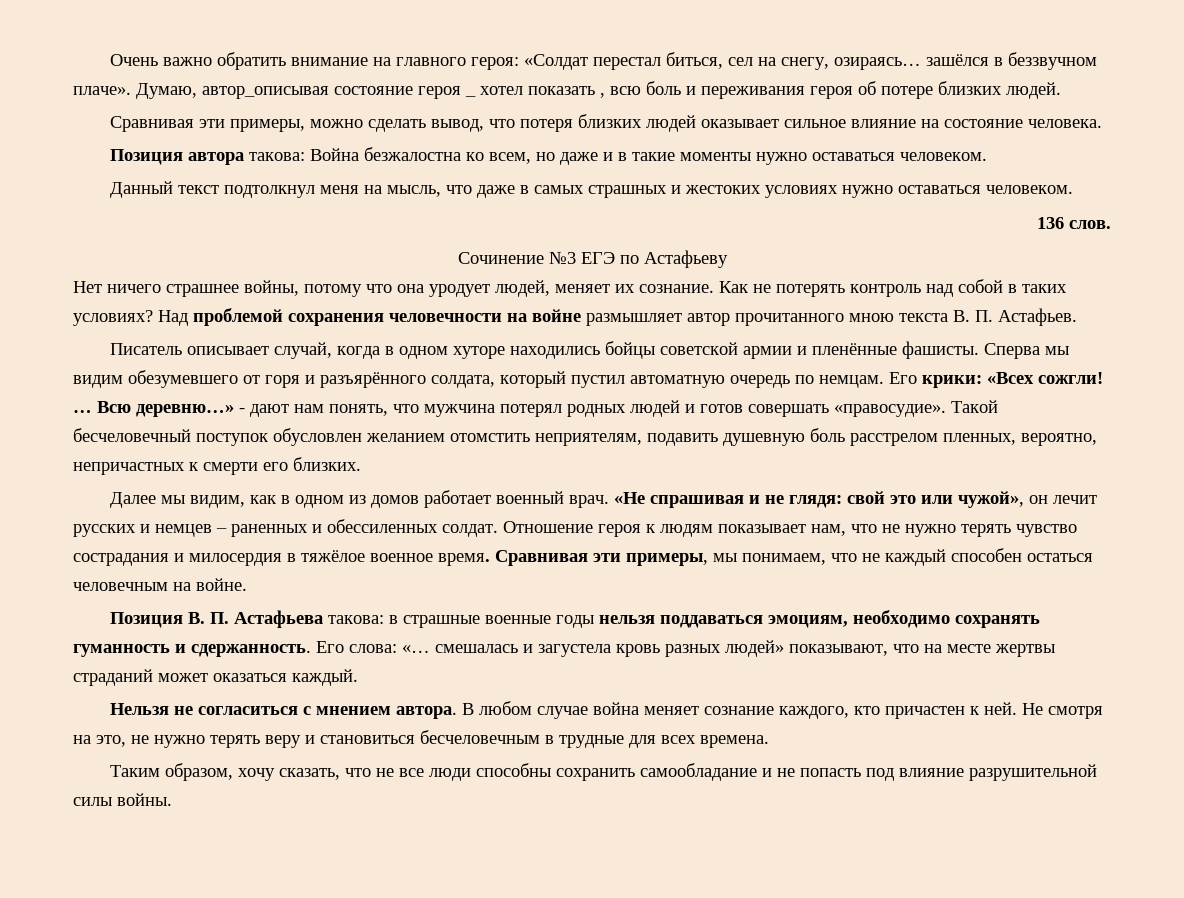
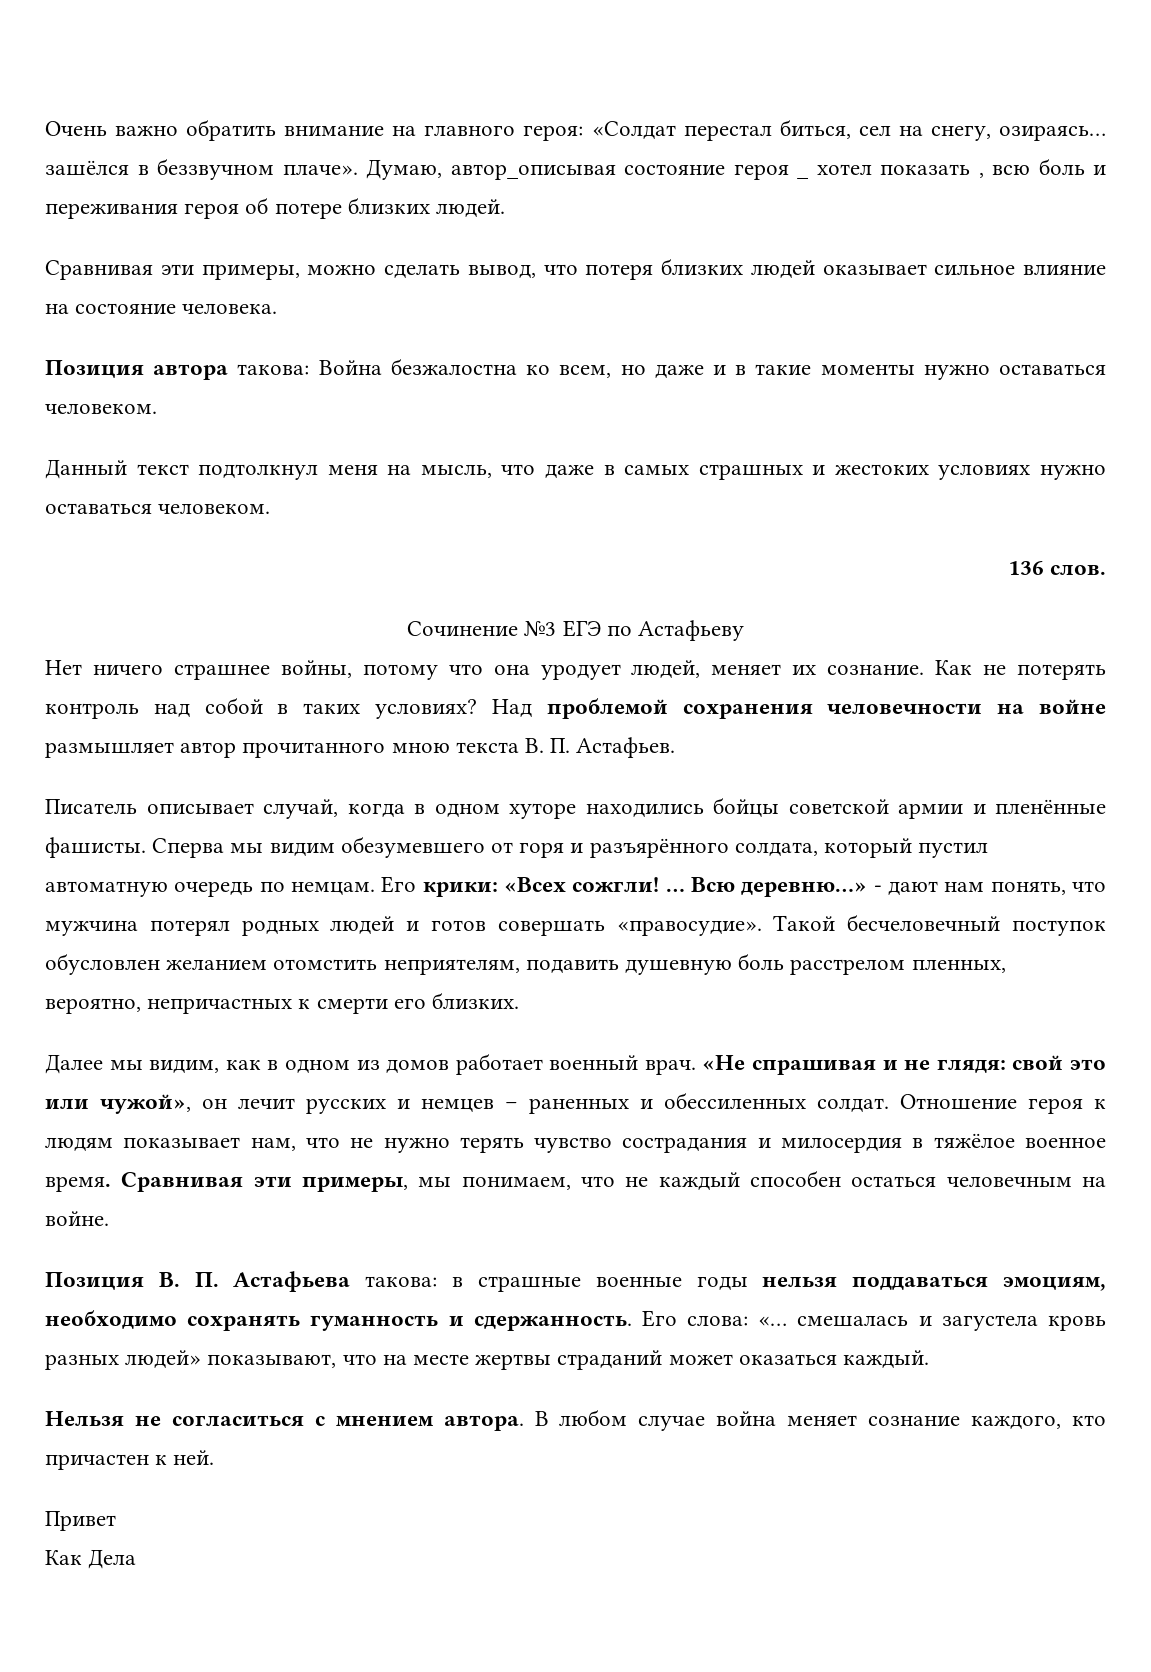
- В любом случае война меняет сознание каждого, кто причастен к ней. Не смотря на это, не нужно терять веру и становиться бесчеловечным в трудные для всех времена.
- Таким образом, хочу сказать, что не все люди способны сохранить самообладание и не попасть под влияние разрушительной силы войны.
+ В любом случае война меняет сознание каждого, кто причастен к ней.
+ Привет
+ Как Дела

